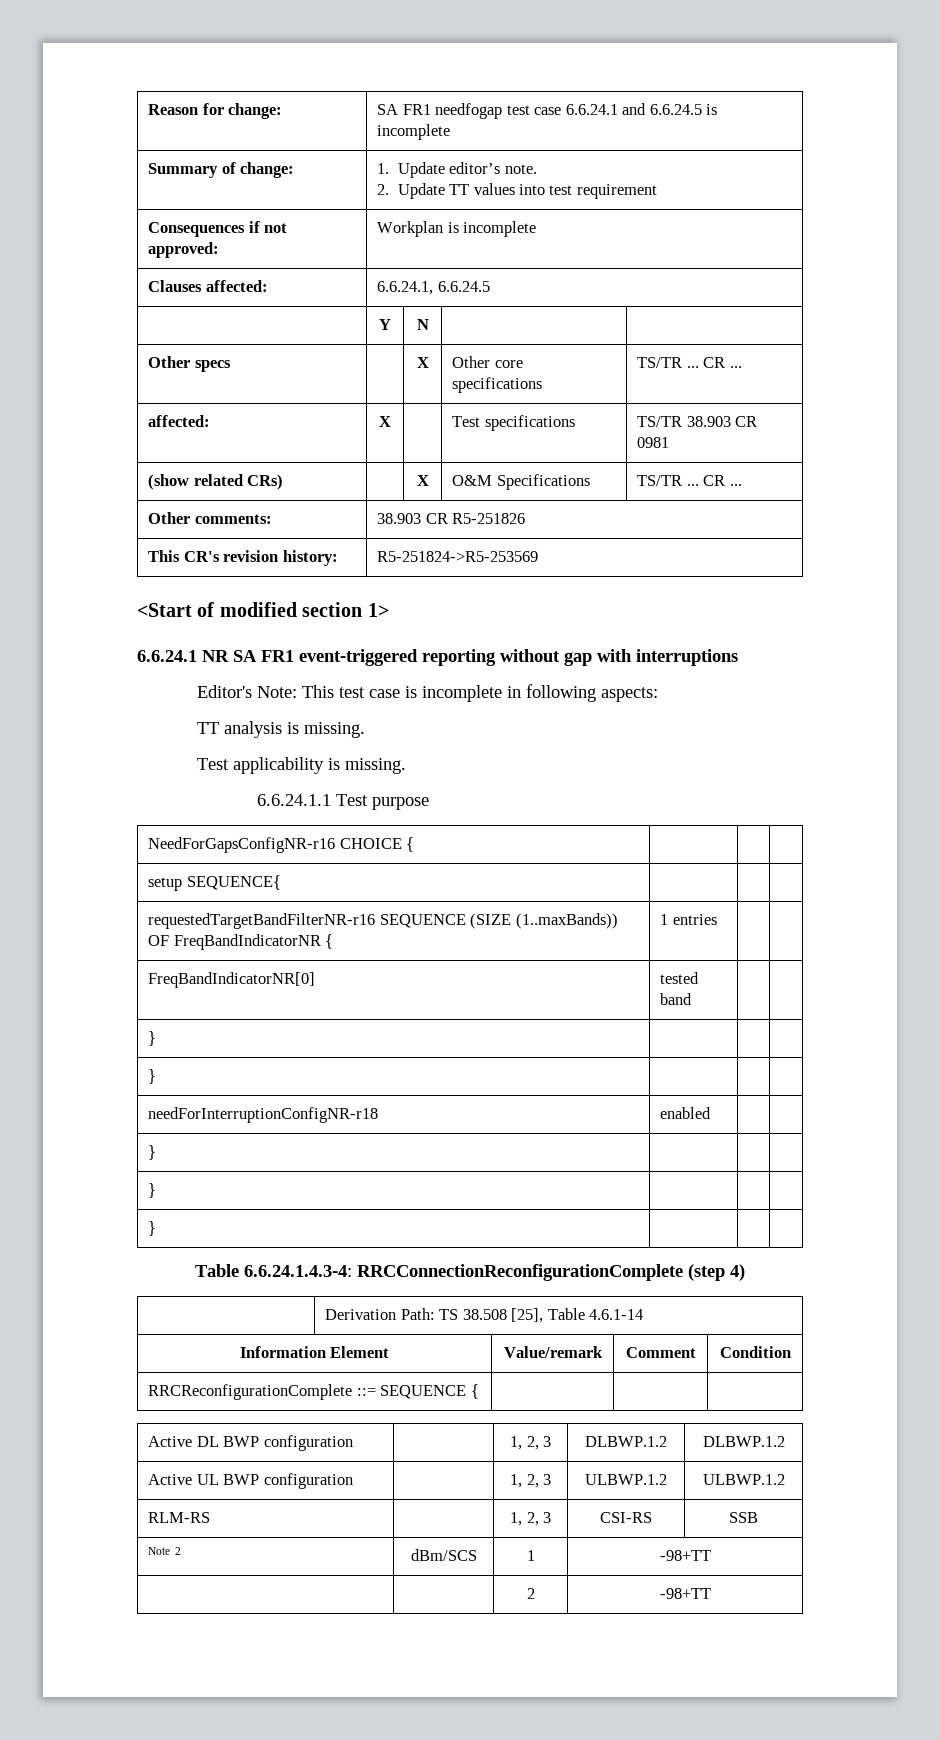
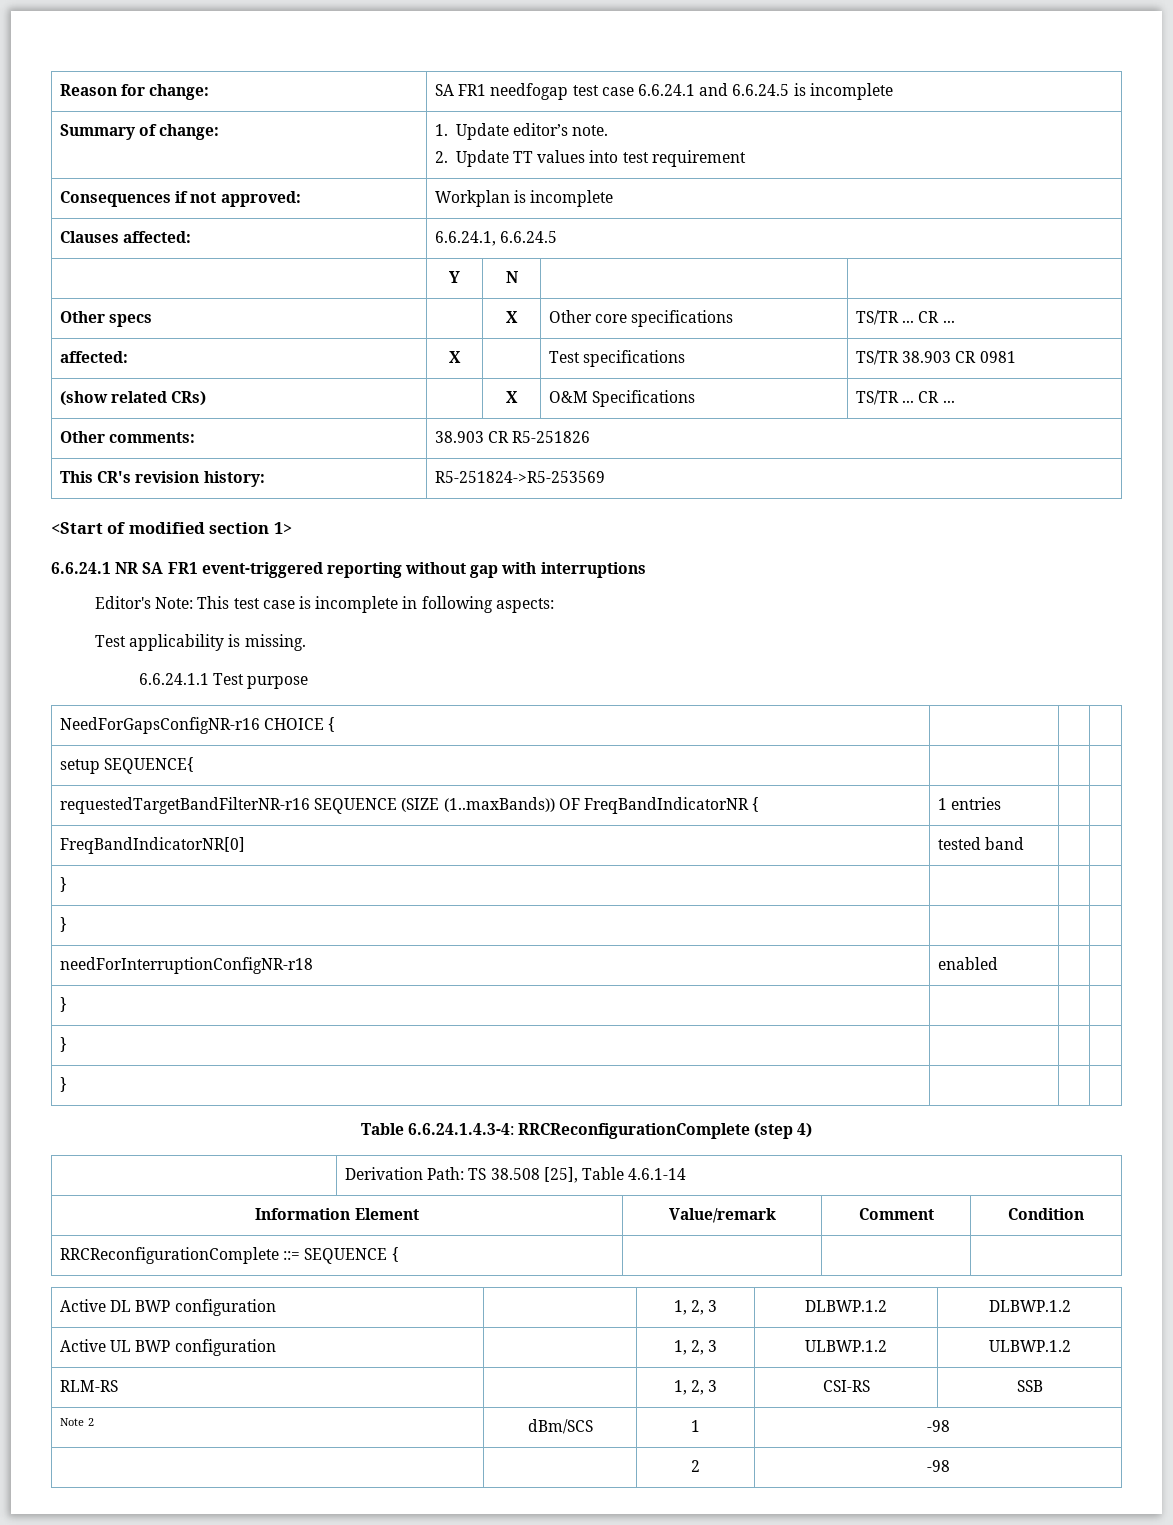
- TT analysis is missing.
- Table 6.6.24.1.4.3-4: RRCConnectionReconfigurationComplete (step 4)
+ Table 6.6.24.1.4.3-4: RRCReconfigurationComplete (step 4)
- Note 2 | dBm/SCS | 1 | -98+TT
- | | 2 | -98+TT
+ Note 2 | dBm/SCS | 1 | -98
+ | | 2 | -98

